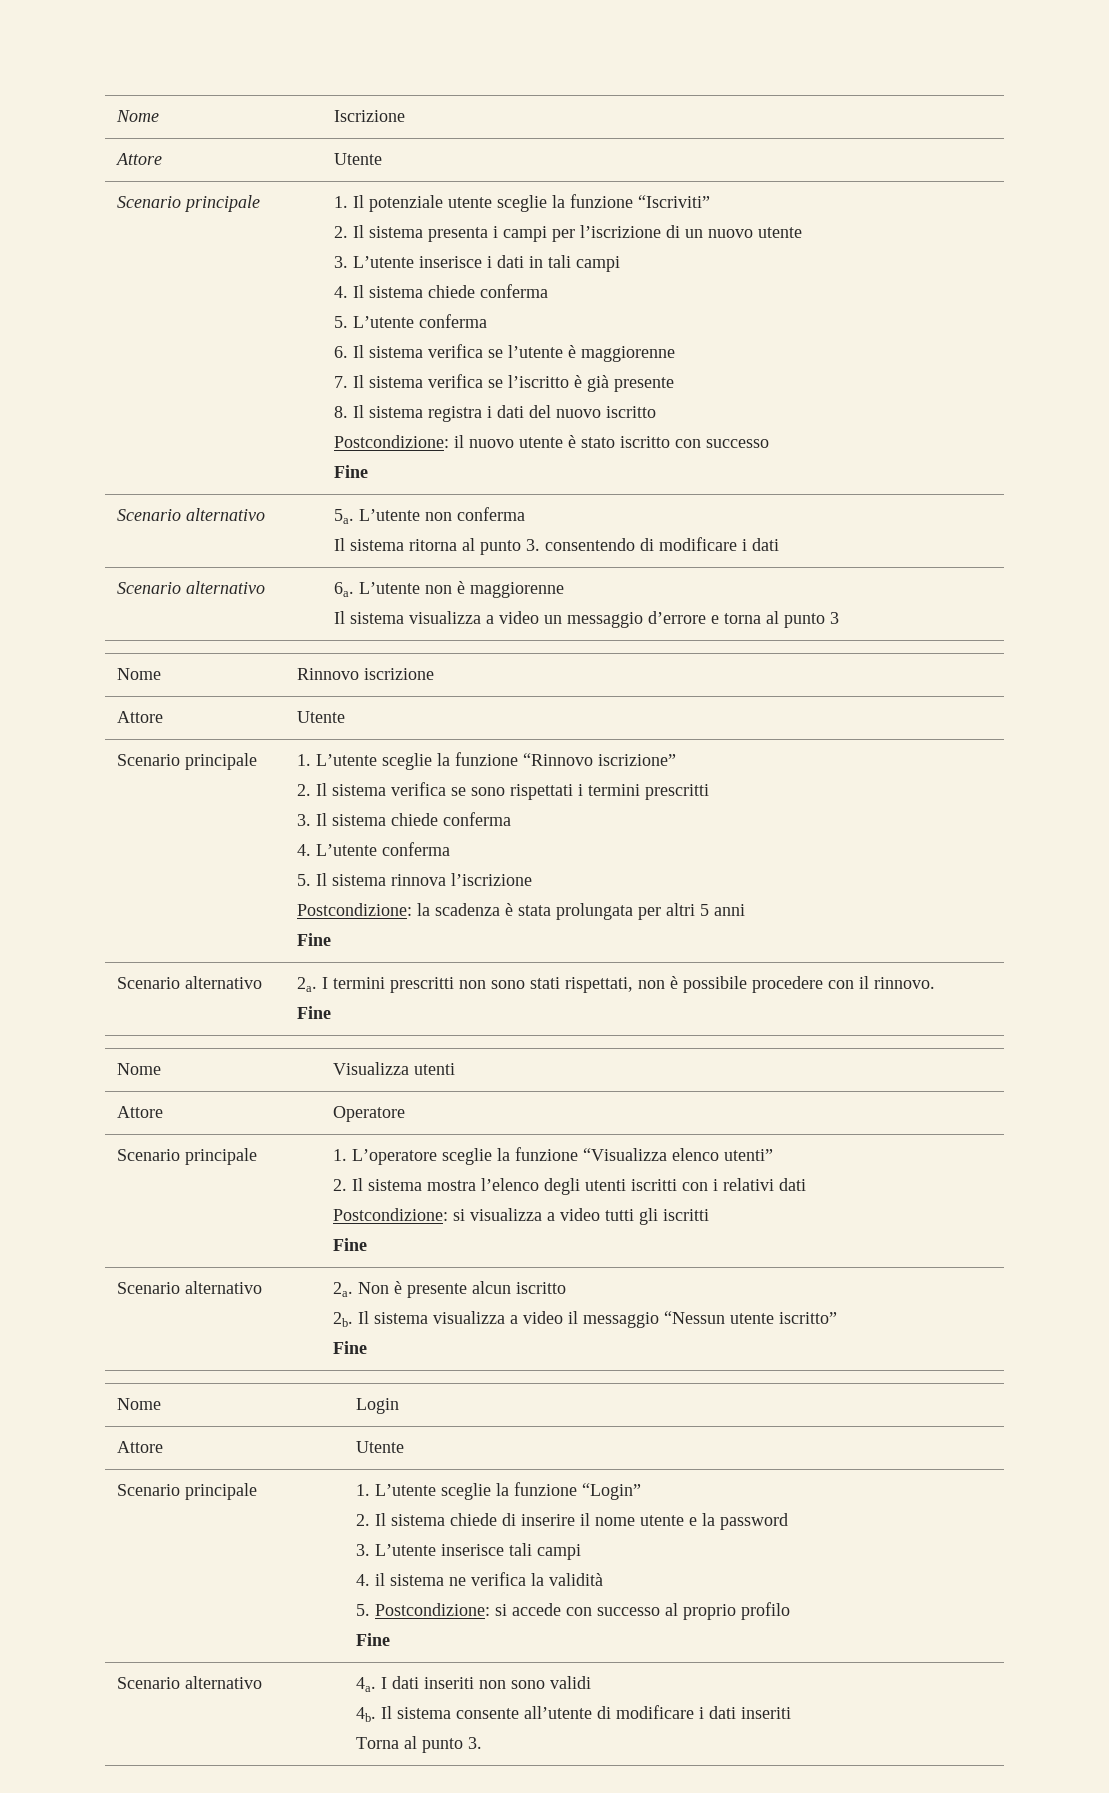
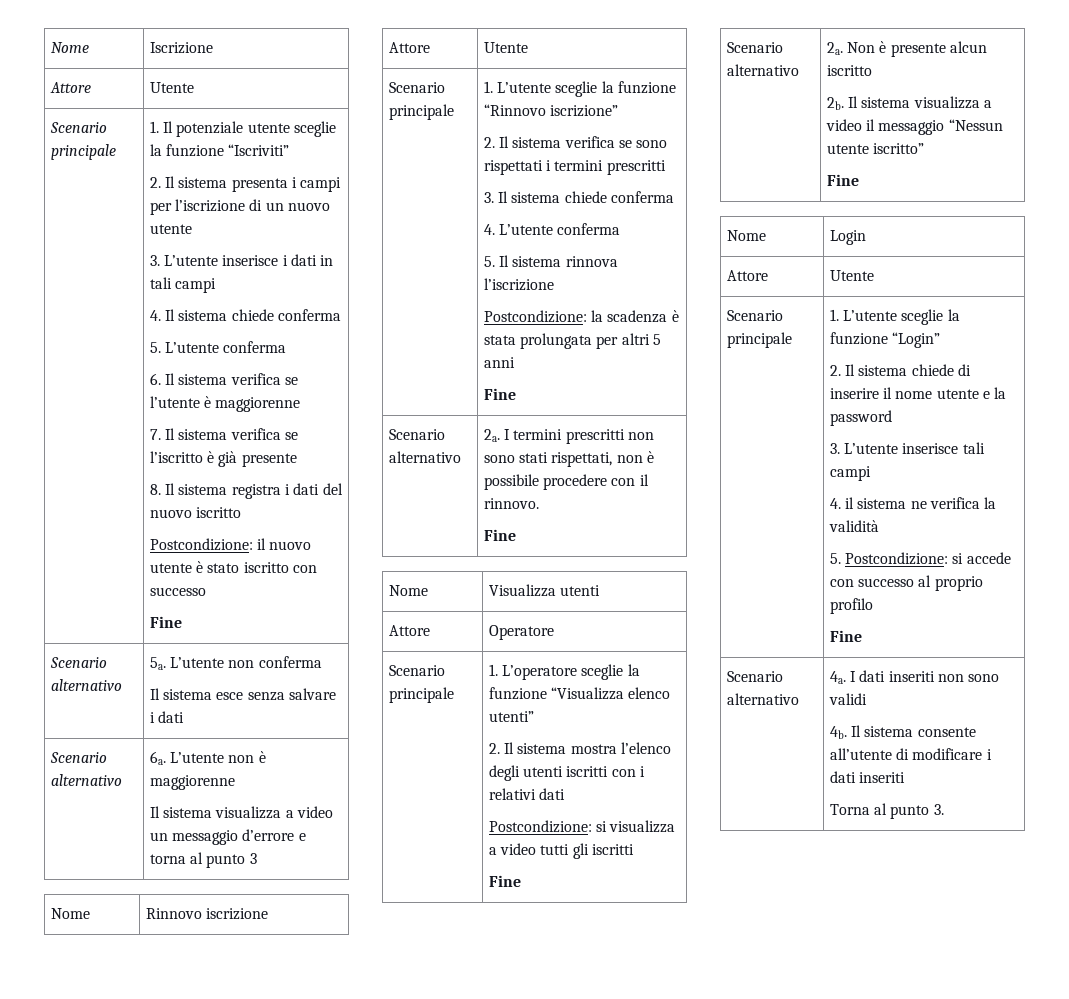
  Scenario alternativo | 5a. L’utente non conferma
- Il sistema ritorna al punto 3. consentendo di modificare i dati
+ Il sistema esce senza salvare i dati

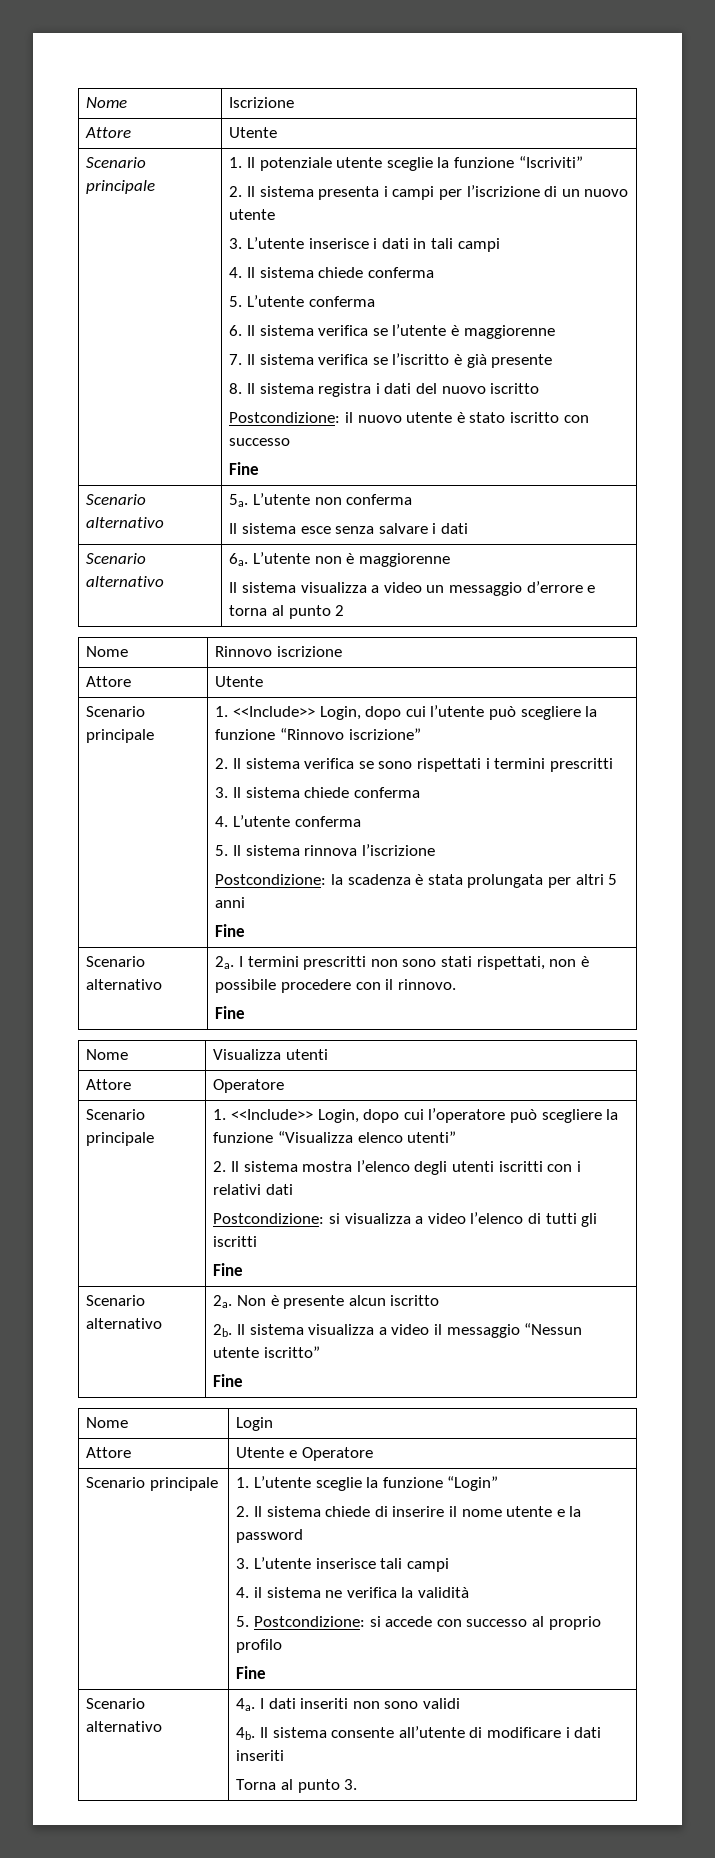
  Scenario alternativo | 6a. L’utente non è maggiorenne
- Il sistema visualizza a video un messaggio d’errore e torna al punto 3
+ Il sistema visualizza a video un messaggio d’errore e torna al punto 2
- 1. L’utente sceglie la funzione “Rinnovo iscrizione”
+ 1. <<Include>> Login, dopo cui l’utente può scegliere la funzione “Rinnovo iscrizione”
- Scenario principale | 1. L’operatore sceglie la funzione “Visualizza elenco utenti”
+ Scenario principale | 1. <<Include>> Login, dopo cui l’operatore può scegliere la funzione “Visualizza elenco utenti”
  2. Il sistema mostra l’elenco degli utenti iscritti con i relativi dati
- Postcondizione: si visualizza a video tutti gli iscritti
+ Postcondizione: si visualizza a video l’elenco di tutti gli iscritti
  Nome | Login
- Attore | Utente
+ Attore | Utente e Operatore

